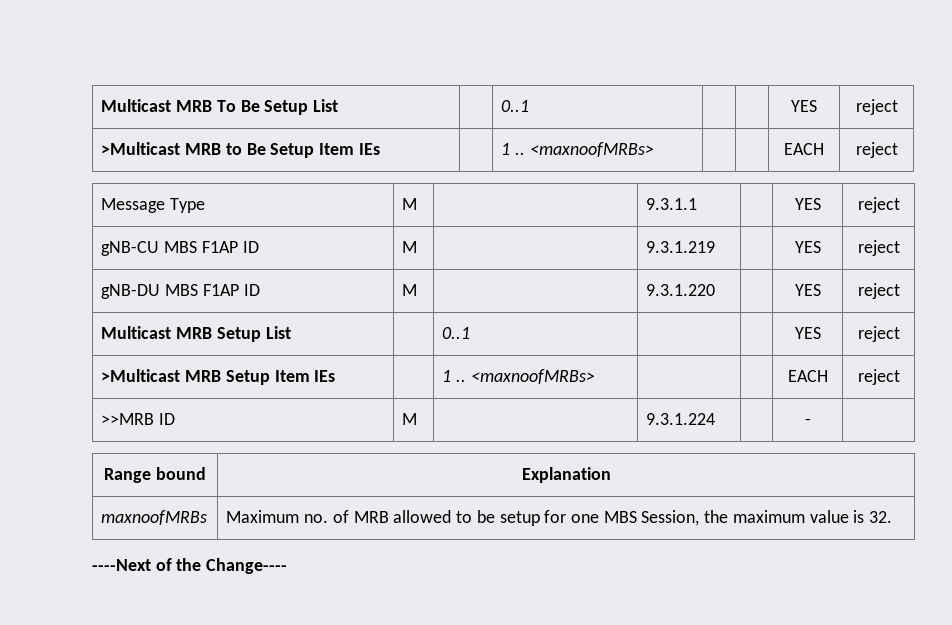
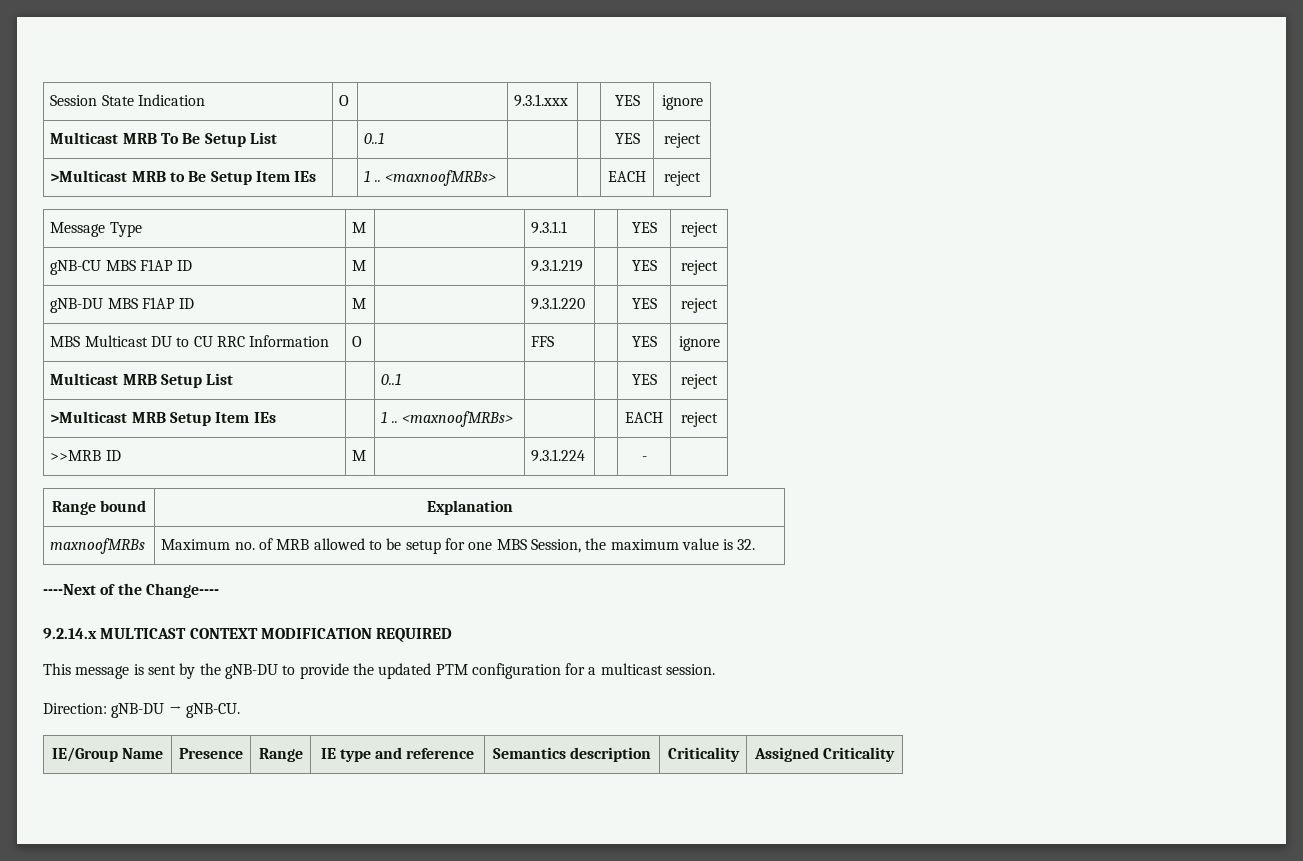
+ Session State Indication | O | | 9.3.1.xxx | | YES | ignore
+ MBS Multicast DU to CU RRC Information | O | | FFS | | YES | ignore
+ 9.2.14.x MULTICAST CONTEXT MODIFICATION REQUIRED
+ This message is sent by the gNB-DU to provide the updated PTM configuration for a multicast session.
+ Direction: gNB-DU → gNB-CU.
+ IE/Group Name | Presence | Range | IE type and reference | Semantics description | Criticality | Assigned Criticality

